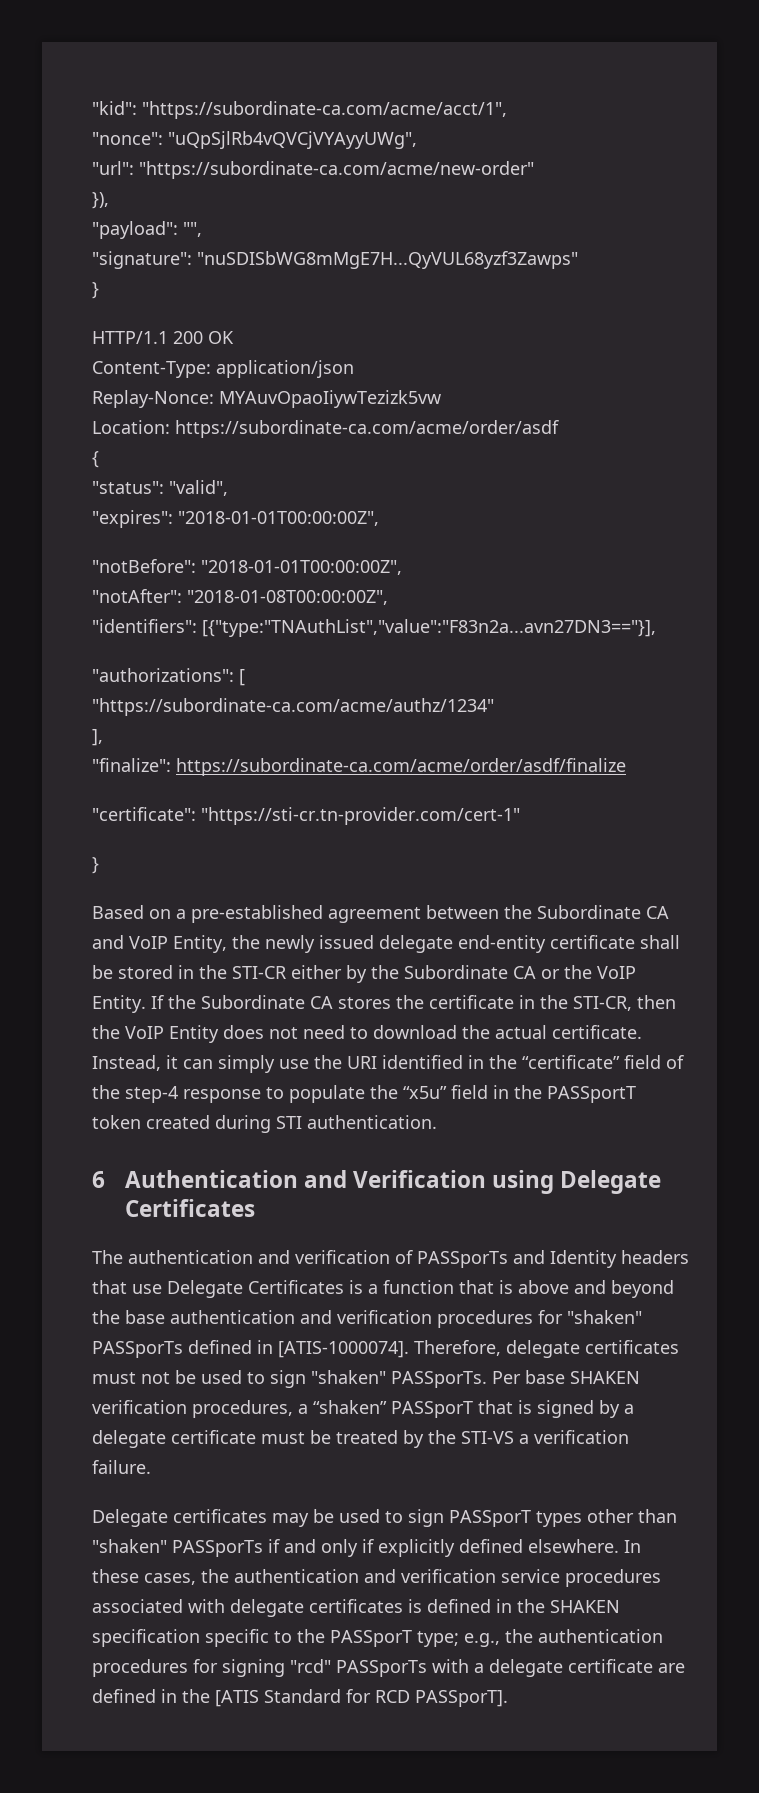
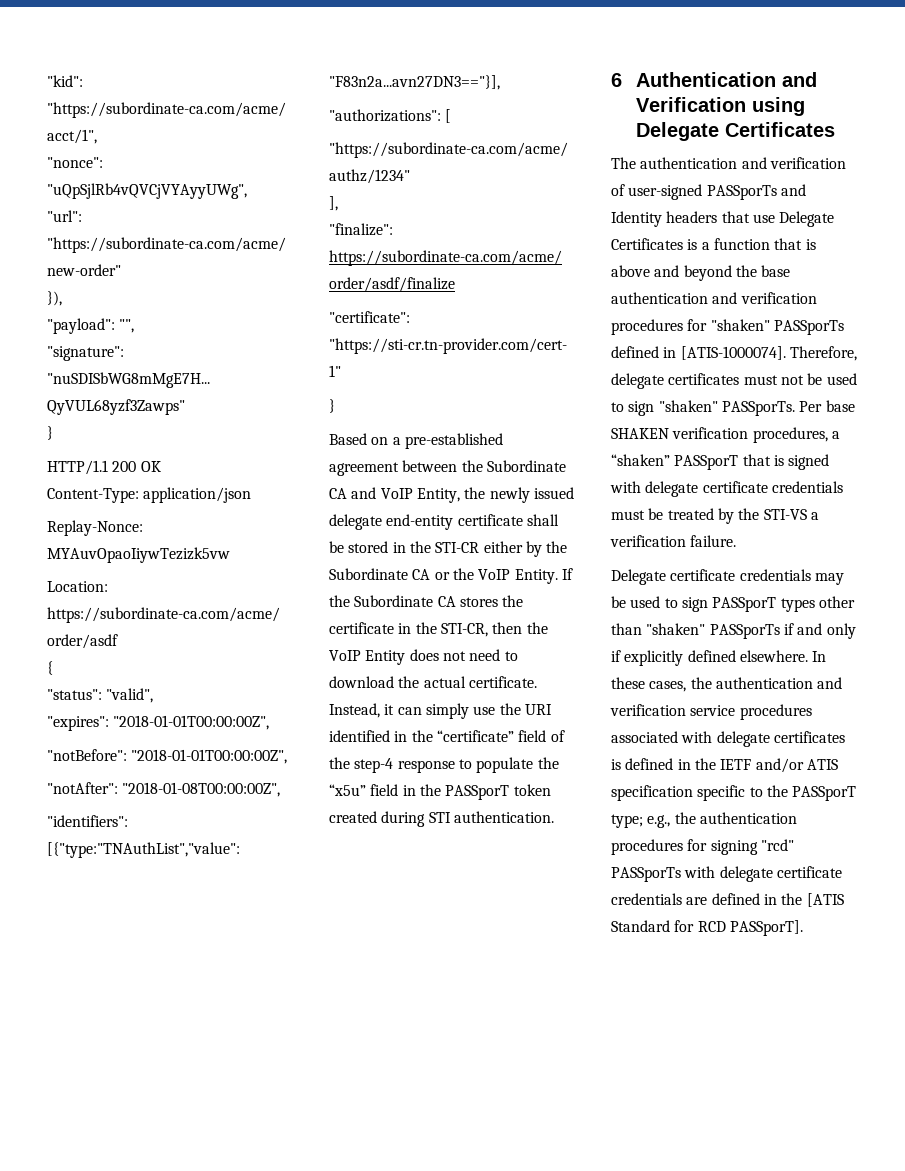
- Instead, it can simply use the URI identified in the “certificate” field of the step-4 response to populate the “x5u” field in the PASSportT token created during STI authentication.
+ Instead, it can simply use the URI identified in the “certificate” field of the step-4 response to populate the “x5u” field in the PASSporT token created during STI authentication.
- The authentication and verification of PASSporTs and Identity headers that use Delegate Certificates is a function that is above and beyond the base authentication and verification procedures for "shaken" PASSporTs defined in [ATIS-1000074].
+ The authentication and verification of user-signed PASSporTs and Identity headers that use Delegate Certificates is a function that is above and beyond the base authentication and verification procedures for "shaken" PASSporTs defined in [ATIS-1000074].
- Per base SHAKEN verification procedures, a “shaken” PASSporT that is signed by a delegate certificate must be treated by the STI-VS a verification failure.
+ Per base SHAKEN verification procedures, a “shaken” PASSporT that is signed with delegate certificate credentials must be treated by the STI-VS a verification failure.
- Delegate certificates may be used to sign PASSporT types other than "shaken" PASSporTs if and only if explicitly defined elsewhere.
+ Delegate certificate credentials may be used to sign PASSporT types other than "shaken" PASSporTs if and only if explicitly defined elsewhere.
- In these cases, the authentication and verification service procedures associated with delegate certificates is defined in the SHAKEN specification specific to the PASSporT type; e.g., the authentication procedures for signing "rcd" PASSporTs with a delegate certificate are defined in the [ATIS Standard for RCD PASSporT].
+ In these cases, the authentication and verification service procedures associated with delegate certificates is defined in the IETF and/or ATIS specification specific to the PASSporT type; e.g., the authentication procedures for signing "rcd" PASSporTs with delegate certificate credentials are defined in the [ATIS Standard for RCD PASSporT].

